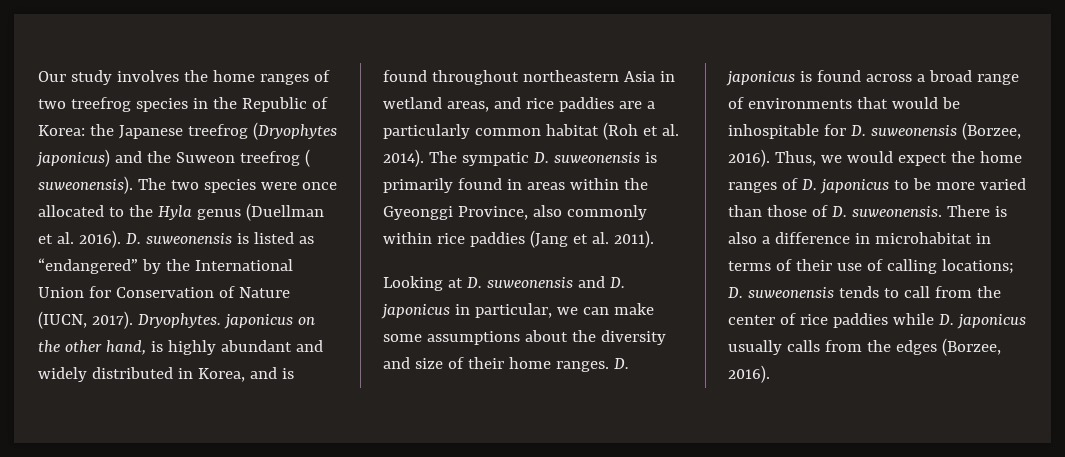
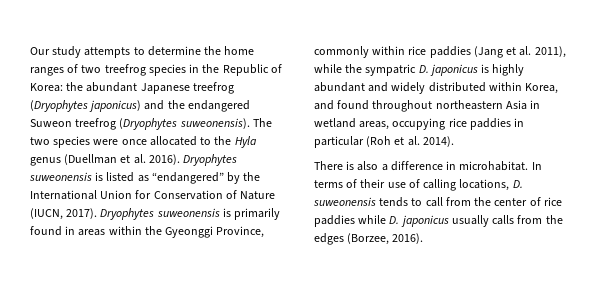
- Our study involves the home ranges of two treefrog species in the Republic of Korea: the Japanese treefrog (Dryophytes japonicus) and the Suweon treefrog ( suweonensis).
+ Our study attempts to determine the home ranges of two treefrog species in the Republic of Korea: the abundant Japanese treefrog (Dryophytes japonicus) and the endangered Suweon treefrog (Dryophytes suweonensis).
- D. suweonensis is listed as “endangered” by the International Union for Conservation of Nature (IUCN, 2017).
+ Dryophytes suweonensis is listed as “endangered” by the International Union for Conservation of Nature (IUCN, 2017).
- Dryophytes. japonicus on the other hand, is highly abundant and widely distributed in Korea, and is found throughout northeastern Asia in wetland areas, and rice paddies are a particularly common habitat (Roh et al. 2014). The sympatic D. suweonensis is primarily found in areas within the Gyeonggi Province, also commonly within rice paddies (Jang et al. 2011).
- Looking at D. suweonensis and D. japonicus in particular, we can make some assumptions about the diversity and size of their home ranges. D. japonicus is found across a broad range of environments that would be inhospitable for D. suweonensis (Borzee, 2016). Thus, we would expect the home ranges of D. japonicus to be more varied than those of D. suweonensis. There is also a difference in microhabitat in terms of their use of calling locations; D. suweonensis tends to call from the center of rice paddies while D. japonicus usually calls from the edges (Borzee, 2016).
+ Dryophytes suweonensis is primarily found in areas within the Gyeonggi Province, commonly within rice paddies (Jang et al. 2011), while the sympatric D. japonicus is highly abundant and widely distributed within Korea, and found throughout northeastern Asia in wetland areas, occupying rice paddies in particular (Roh et al. 2014).
+ There is also a difference in microhabitat. In terms of their use of calling locations, D. suweonensis tends to call from the center of rice paddies while D. japonicus usually calls from the edges (Borzee, 2016).

